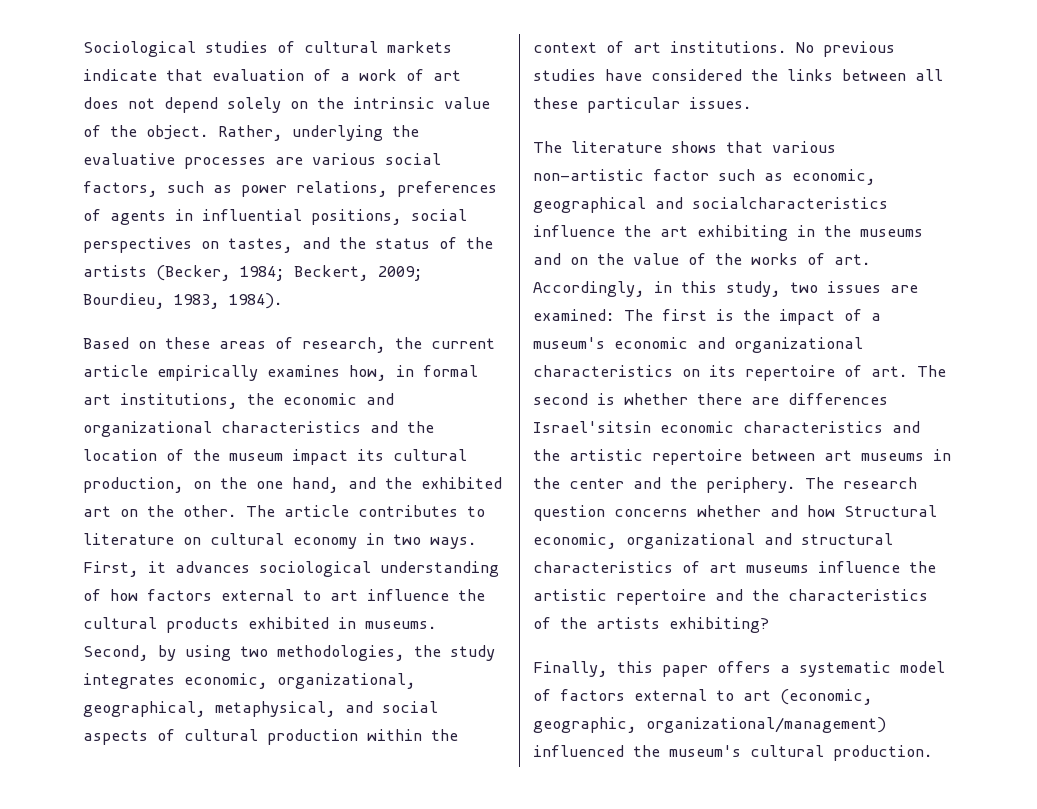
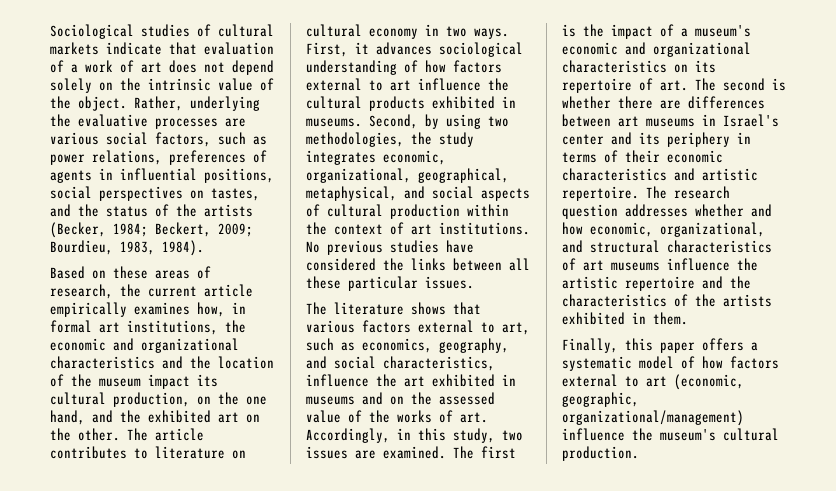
- The literature shows that various non-artistic factor such as economic, geographical and socialcharacteristics influence the art exhibiting in the museums and on the value of the works of art. Accordingly, in this study, two issues are examined: The first is the impact of a museum's economic and organizational characteristics on its repertoire of art. The second is whether there are differences Israel'sitsin economic characteristics and the artistic repertoire between art museums in the center and the periphery.
+ The literature shows that various factors external to art, such as economics, geography, and social characteristics, influence the art exhibited in museums and on the assessed value of the works of art. Accordingly, in this study, two issues are examined. The first is the impact of a museum's economic and organizational characteristics on its repertoire of art. The second is whether there are differences between art museums in Israel's center and its periphery in terms of their economic characteristics and artistic repertoire.
- The research question concerns whether and how Structural economic, organizational and structural characteristics of art museums influence the artistic repertoire and the characteristics of the artists exhibiting?
+ The research question addresses whether and how economic, organizational, and structural characteristics of art museums influence the artistic repertoire and the characteristics of the artists exhibited in them.
- Finally, this paper offers a systematic model of factors external to art (economic, geographic, organizational/management) influenced the museum's cultural production.
+ Finally, this paper offers a systematic model of how factors external to art (economic, geographic, organizational/management) influence the museum's cultural production.

